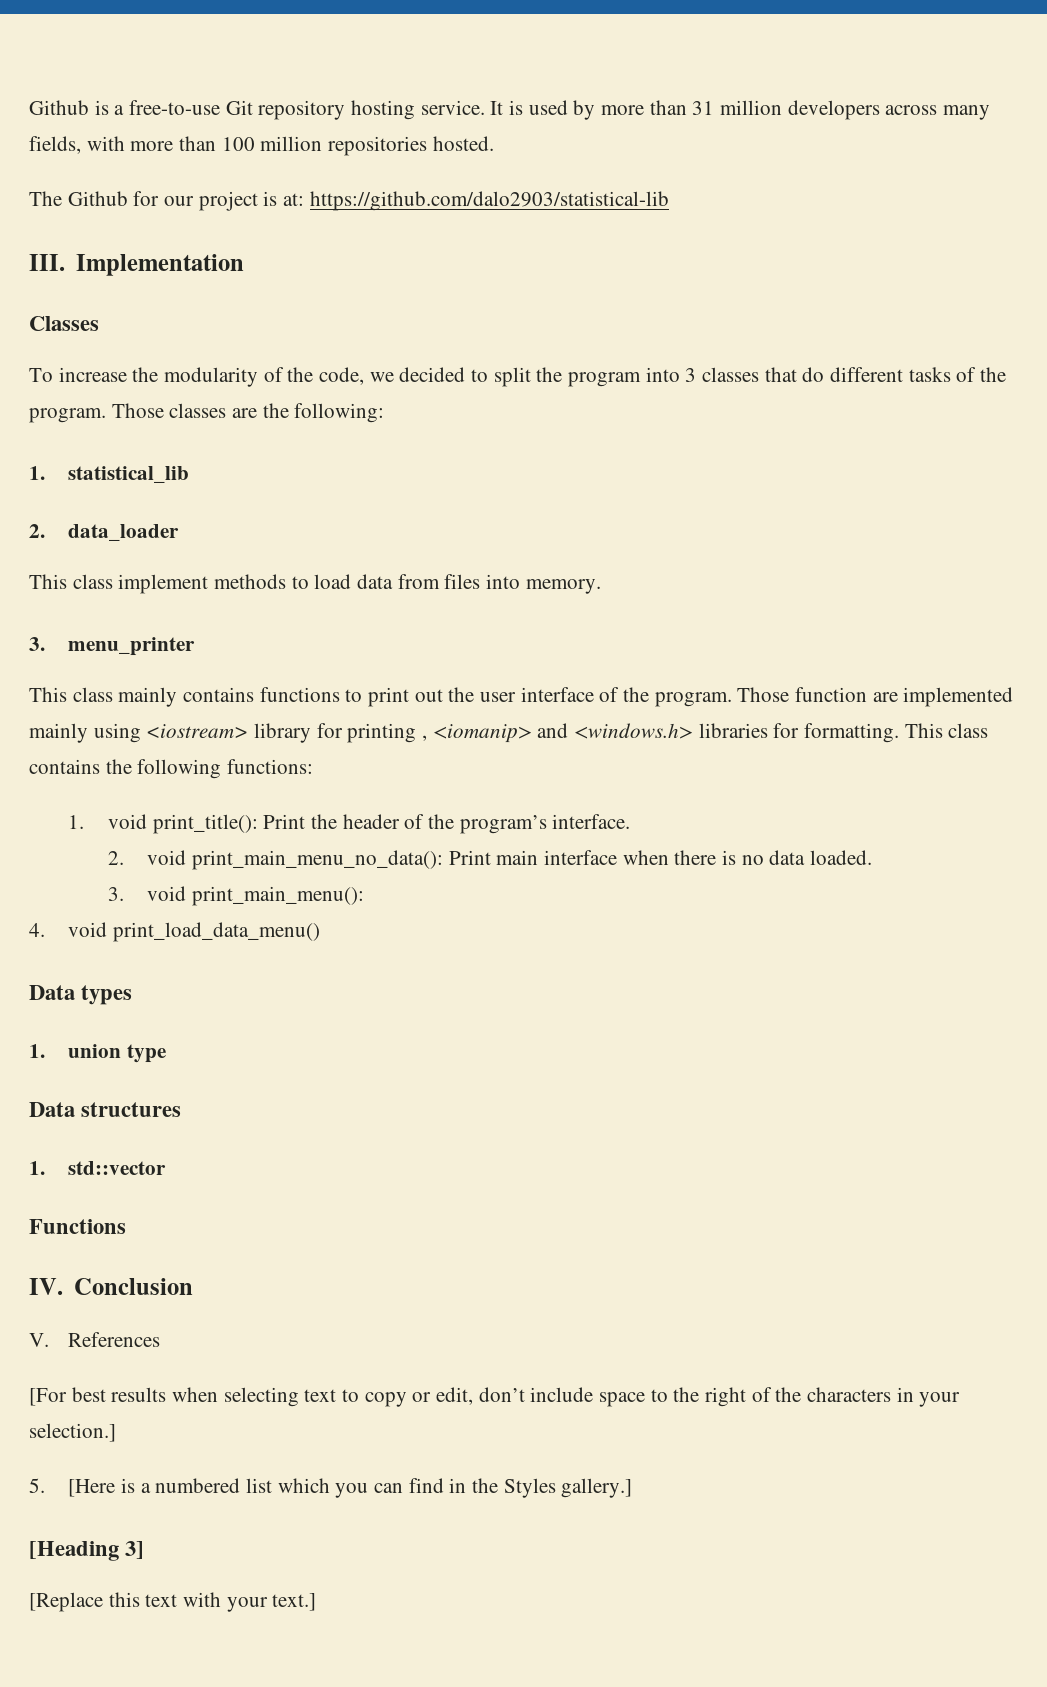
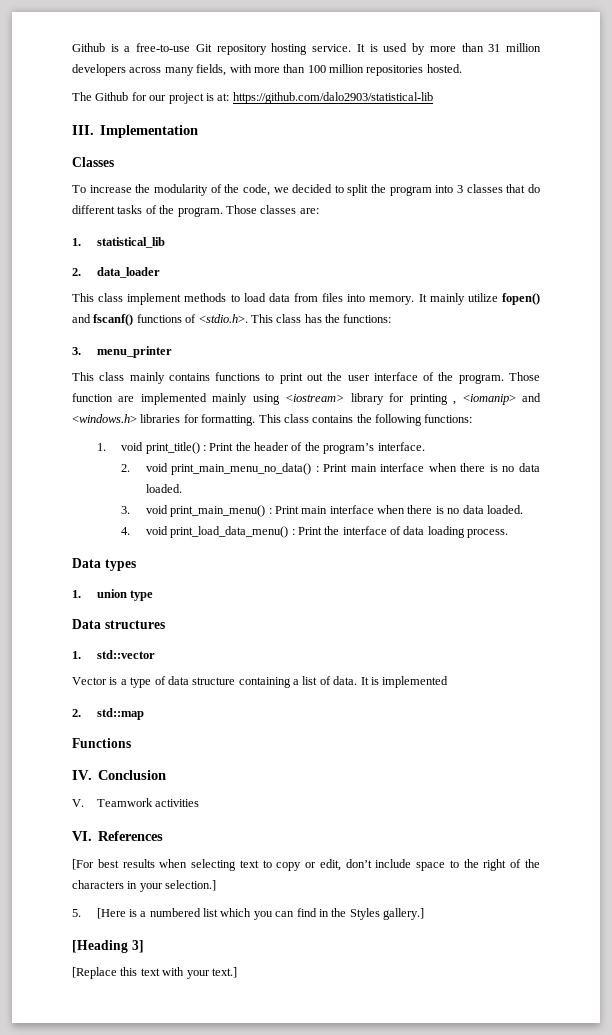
- Those classes are the following:
+ Those classes are:
+ It mainly utilize fopen() and fscanf() functions of <stdio.h>. This class has the functions:
- 1. void print_title(): Print the header of the program’s interface.
+ 1. void print_title() : Print the header of the program’s interface.
- 2. void print_main_menu_no_data(): Print main interface when there is no data loaded.
+ 2. void print_main_menu_no_data() : Print main interface when there is no data loaded.
- 3. void print_main_menu():
- 4. void print_load_data_menu()
+ 3. void print_main_menu() : Print main interface when there is no data loaded.
+ 4. void print_load_data_menu() : Print the interface of data loading process.
+ Vector is a type of data structure containing a list of data. It is implemented
+ 2. std::map
- V. References
+ V. Teamwork activities
+ VI. References

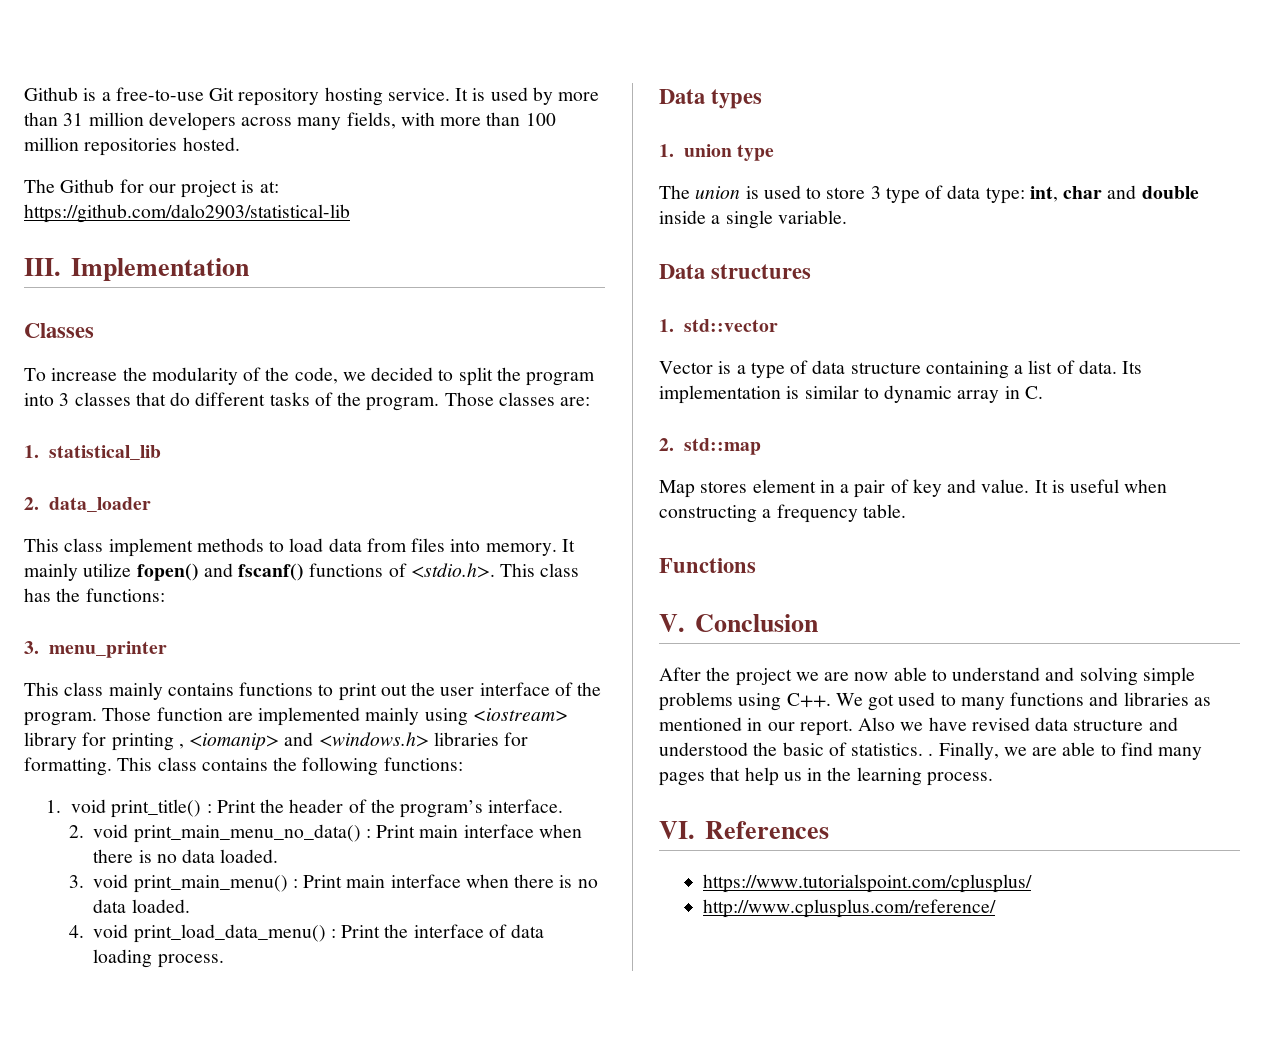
+ The union is used to store 3 type of data type: int, char and double inside a single variable.
- It is implemented
+ Its implementation is similar to dynamic array in C.
  2. std::map
+ Map stores element in a pair of key and value. It is useful when constructing a frequency table.
- IV. Conclusion
+ V. Conclusion
- V. Teamwork activities
+ After the project we are now able to understand and solving simple problems using C++. We got used to many functions and libraries as mentioned in our report. Also we have revised data structure and understood the basic of statistics. . Finally, we are able to find many pages that help us in the learning process.
  VI. References
- [For best results when selecting text to copy or edit, don’t include space to the right of the characters in your selection.]
- 5. [Here is a numbered list which you can find in the Styles gallery.]
- [Heading 3]
- [Replace this text with your text.]
+ https://www.tutorialspoint.com/cplusplus/
+ http://www.cplusplus.com/reference/

